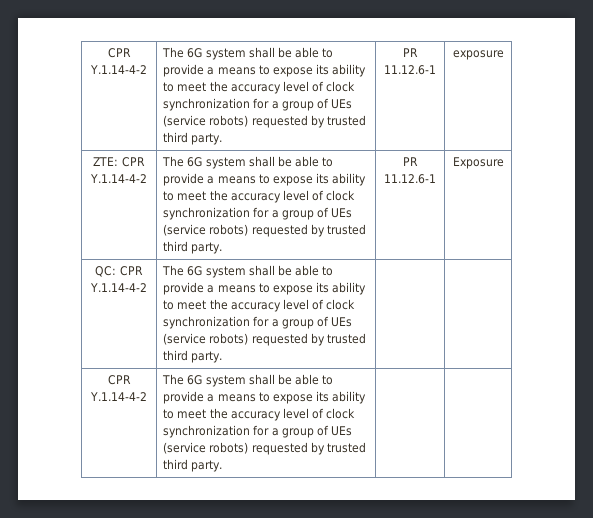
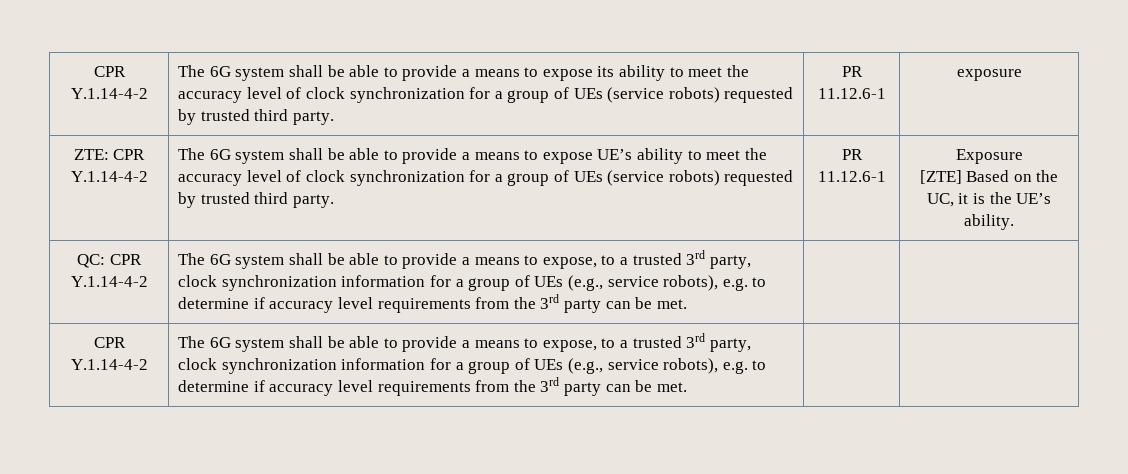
- ZTE: CPR Y.1.14-4-2 | The 6G system shall be able to provide a means to expose its ability to meet the accuracy level of clock synchronization for a group of UEs (service robots) requested by trusted third party.
+ ZTE: CPR Y.1.14-4-2 | The 6G system shall be able to provide a means to expose UE’s ability to meet the accuracy level of clock synchronization for a group of UEs (service robots) requested by trusted third party.
+ [ZTE] Based on the UC, it is the UE’s ability.
- QC: CPR Y.1.14-4-2 | The 6G system shall be able to provide a means to expose its ability to meet the accuracy level of clock synchronization for a group of UEs (service robots) requested by trusted third party. | |
- CPR Y.1.14-4-2 | The 6G system shall be able to provide a means to expose its ability to meet the accuracy level of clock synchronization for a group of UEs (service robots) requested by trusted third party.
+ QC: CPR Y.1.14-4-2 | The 6G system shall be able to provide a means to expose, to a trusted 3rd party, clock synchronization information for a group of UEs (e.g., service robots), e.g. to determine if accuracy level requirements from the 3rd party can be met. | |
+ CPR Y.1.14-4-2 | The 6G system shall be able to provide a means to expose, to a trusted 3rd party, clock synchronization information for a group of UEs (e.g., service robots), e.g. to determine if accuracy level requirements from the 3rd party can be met.

